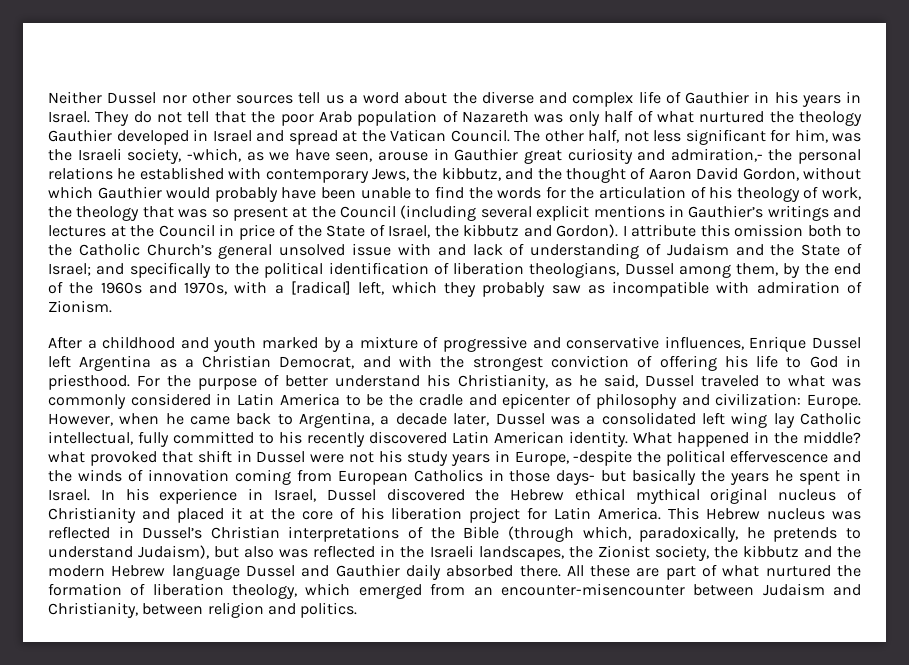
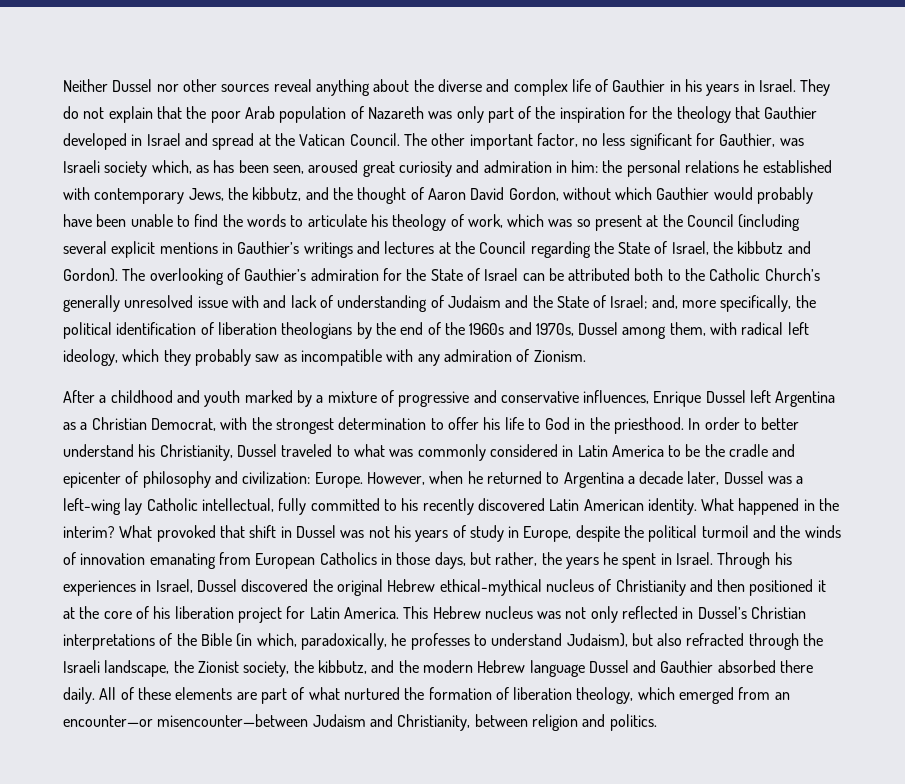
- Neither Dussel nor other sources tell us a word about the diverse and complex life of Gauthier in his years in Israel.
+ Neither Dussel nor other sources reveal anything about the diverse and complex life of Gauthier in his years in Israel.
- They do not tell that the poor Arab population of Nazareth was only half of what nurtured the theology Gauthier developed in Israel and spread at the Vatican Council.
+ They do not explain that the poor Arab population of Nazareth was only part of the inspiration for the theology that Gauthier developed in Israel and spread at the Vatican Council.
- The other half, not less significant for him, was the Israeli society, -which, as we have seen, arouse in Gauthier great curiosity and admiration,- the personal relations he established with contemporary Jews, the kibbutz, and the thought of Aaron David Gordon, without which Gauthier would probably have been unable to find the words for the articulation of his theology of work, the theology that was so present at the Council (including several explicit mentions in Gauthier’s writings and lectures at the Council in price of the State of Israel, the kibbutz and Gordon).
+ The other important factor, no less significant for Gauthier, was Israeli society which, as has been seen, aroused great curiosity and admiration in him: the personal relations he established with contemporary Jews, the kibbutz, and the thought of Aaron David Gordon, without which Gauthier would probably have been unable to find the words to articulate his theology of work, which was so present at the Council (including several explicit mentions in Gauthier’s writings and lectures at the Council regarding the State of Israel, the kibbutz and Gordon).
- I attribute this omission both to the Catholic Church’s general unsolved issue with and lack of understanding of Judaism and the State of Israel; and specifically to the political identification of liberation theologians, Dussel among them, by the end of the 1960s and 1970s, with a [radical] left, which they probably saw as incompatible with admiration of Zionism.
+ The overlooking of Gauthier’s admiration for the State of Israel can be attributed both to the Catholic Church’s generally unresolved issue with and lack of understanding of Judaism and the State of Israel; and, more specifically, the political identification of liberation theologians by the end of the 1960s and 1970s, Dussel among them, with radical left ideology, which they probably saw as incompatible with any admiration of Zionism.
- After a childhood and youth marked by a mixture of progressive and conservative influences, Enrique Dussel left Argentina as a Christian Democrat, and with the strongest conviction of offering his life to God in priesthood. For the purpose of better understand his Christianity, as he said, Dussel traveled to what was commonly considered in Latin America to be the cradle and epicenter of philosophy and civilization: Europe.
+ After a childhood and youth marked by a mixture of progressive and conservative influences, Enrique Dussel left Argentina as a Christian Democrat, with the strongest determination to offer his life to God in the priesthood. In order to better understand his Christianity, Dussel traveled to what was commonly considered in Latin America to be the cradle and epicenter of philosophy and civilization: Europe.
- However, when he came back to Argentina, a decade later, Dussel was a consolidated left wing lay Catholic intellectual, fully committed to his recently discovered Latin American identity.
+ However, when he returned to Argentina a decade later, Dussel was a left-wing lay Catholic intellectual, fully committed to his recently discovered Latin American identity.
- What happened in the middle? what provoked that shift in Dussel were not his study years in Europe, -despite the political effervescence and the winds of innovation coming from European Catholics in those days- but basically the years he spent in Israel.
+ What happened in the interim? What provoked that shift in Dussel was not his years of study in Europe, despite the political turmoil and the winds of innovation emanating from European Catholics in those days, but rather, the years he spent in Israel.
- In his experience in Israel, Dussel discovered the Hebrew ethical mythical original nucleus of Christianity and placed it at the core of his liberation project for Latin America.
+ Through his experiences in Israel, Dussel discovered the original Hebrew ethical-mythical nucleus of Christianity and then positioned it at the core of his liberation project for Latin America.
- This Hebrew nucleus was reflected in Dussel’s Christian interpretations of the Bible (through which, paradoxically, he pretends to understand Judaism), but also was reflected in the Israeli landscapes, the Zionist society, the kibbutz and the modern Hebrew language Dussel and Gauthier daily absorbed there. All these are part of what nurtured the formation of liberation theology, which emerged from an encounter-misencounter between Judaism and Christianity, between religion and politics.
+ This Hebrew nucleus was not only reflected in Dussel’s Christian interpretations of the Bible (in which, paradoxically, he professes to understand Judaism), but also refracted through the Israeli landscape, the Zionist society, the kibbutz, and the modern Hebrew language Dussel and Gauthier absorbed there daily. All of these elements are part of what nurtured the formation of liberation theology, which emerged from an encounter—or misencounter—between Judaism and Christianity, between religion and politics.

